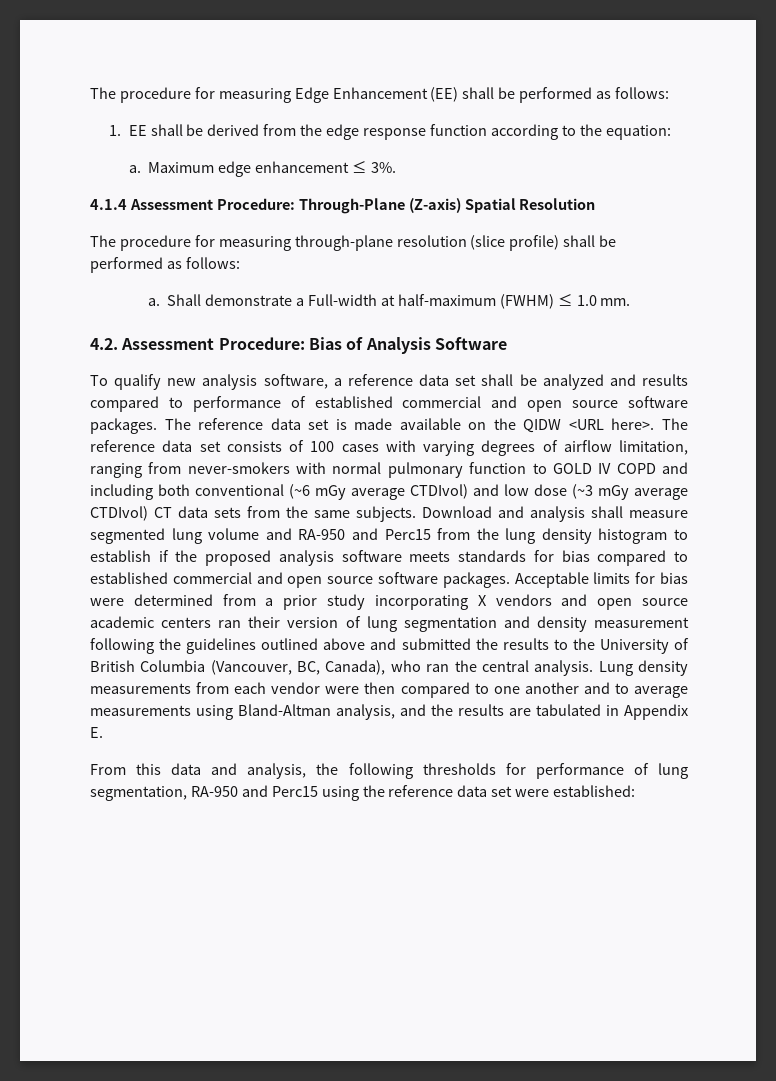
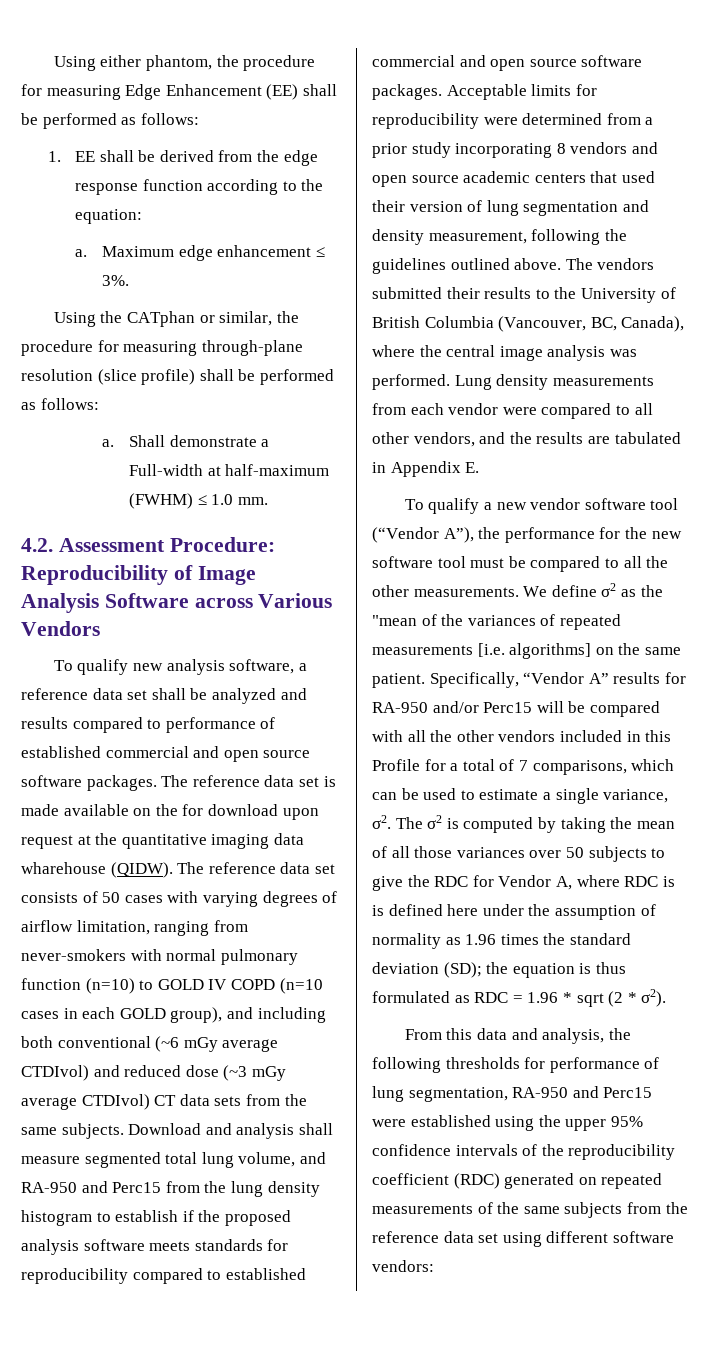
- The procedure for measuring Edge Enhancement (EE) shall be performed as follows:
+ Using either phantom, the procedure for measuring Edge Enhancement (EE) shall be performed as follows:
- 4.1.4 Assessment Procedure: Through-Plane (Z-axis) Spatial Resolution
- The procedure for measuring through-plane resolution (slice profile) shall be performed as follows:
+ Using the CATphan or similar, the procedure for measuring through-plane resolution (slice profile) shall be performed as follows:
- 4.2. Assessment Procedure: Bias of Analysis Software
+ 4.2. Assessment Procedure: Reproducibility of Image Analysis Software across Various Vendors
- The reference data set is made available on the QIDW <URL here>.
+ The reference data set is made available on the for download upon request at the quantitative imaging data wharehouse (QIDW).
- The reference data set consists of 100 cases with varying degrees of airflow limitation, ranging from never-smokers with normal pulmonary function to GOLD IV COPD and including both conventional (~6 mGy average CTDIvol) and low dose (~3 mGy average CTDIvol) CT data sets from the same subjects.
+ The reference data set consists of 50 cases with varying degrees of airflow limitation, ranging from never-smokers with normal pulmonary function (n=10) to GOLD IV COPD (n=10 cases in each GOLD group), and including both conventional (~6 mGy average CTDIvol) and reduced dose (~3 mGy average CTDIvol) CT data sets from the same subjects.
- Download and analysis shall measure segmented lung volume and RA-950 and Perc15 from the lung density histogram to establish if the proposed analysis software meets standards for bias compared to established commercial and open source software packages.
+ Download and analysis shall measure segmented total lung volume, and RA-950 and Perc15 from the lung density histogram to establish if the proposed analysis software meets standards for reproducibility compared to established commercial and open source software packages.
- Acceptable limits for bias were determined from a prior study incorporating X vendors and open source academic centers ran their version of lung segmentation and density measurement following the guidelines outlined above and submitted the results to the University of British Columbia (Vancouver, BC, Canada), who ran the central analysis.
+ Acceptable limits for reproducibility were determined from a prior study incorporating 8 vendors and open source academic centers that used their version of lung segmentation and density measurement, following the guidelines outlined above. The vendors submitted their results to the University of British Columbia (Vancouver, BC, Canada), where the central image analysis was performed.
- Lung density measurements from each vendor were then compared to one another and to average measurements using Bland-Altman analysis, and the results are tabulated in Appendix E.
+ Lung density measurements from each vendor were compared to all other vendors, and the results are tabulated in Appendix E.
+ To qualify a new vendor software tool (“Vendor A”), the performance for the new software tool must be compared to all the other measurements. We define σ2 as the "mean of the variances of repeated measurements [i.e. algorithms] on the same patient. Specifically, “Vendor A” results for RA-950 and/or Perc15 will be compared with all the other vendors included in this Profile for a total of 7 comparisons, which can be used to estimate a single variance, σ2. The σ2 is computed by taking the mean of all those variances over 50 subjects to give the RDC for Vendor A, where RDC is is defined here under the assumption of normality as 1.96 times the standard deviation (SD); the equation is thus formulated as RDC = 1.96 * sqrt (2 * σ2).
- From this data and analysis, the following thresholds for performance of lung segmentation, RA-950 and Perc15 using the reference data set were established:
+ From this data and analysis, the following thresholds for performance of lung segmentation, RA-950 and Perc15 were established using the upper 95% confidence intervals of the reproducibility coefficient (RDC) generated on repeated measurements of the same subjects from the reference data set using different software vendors:

